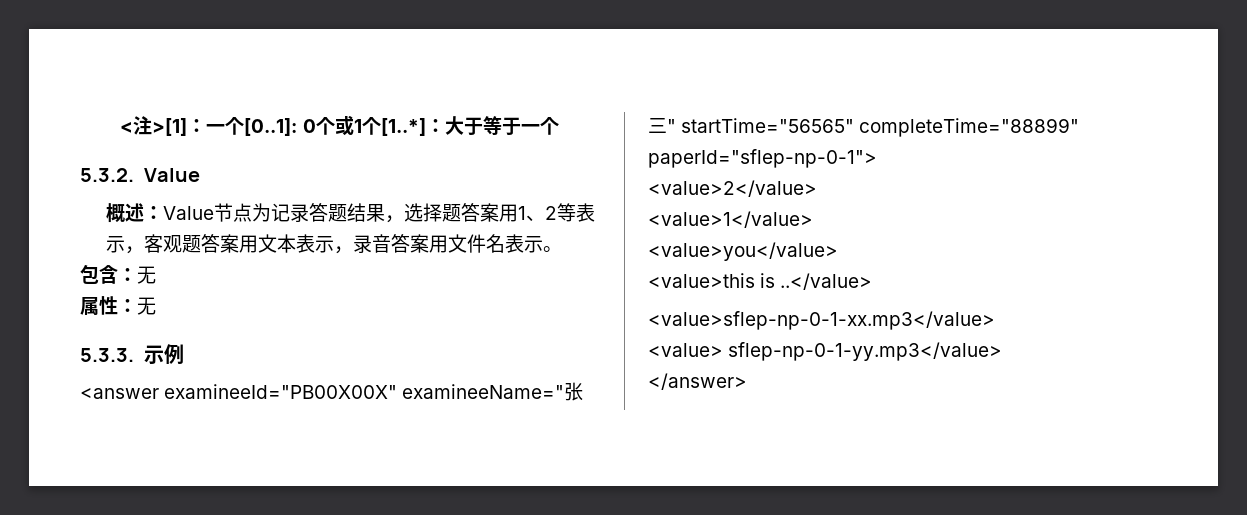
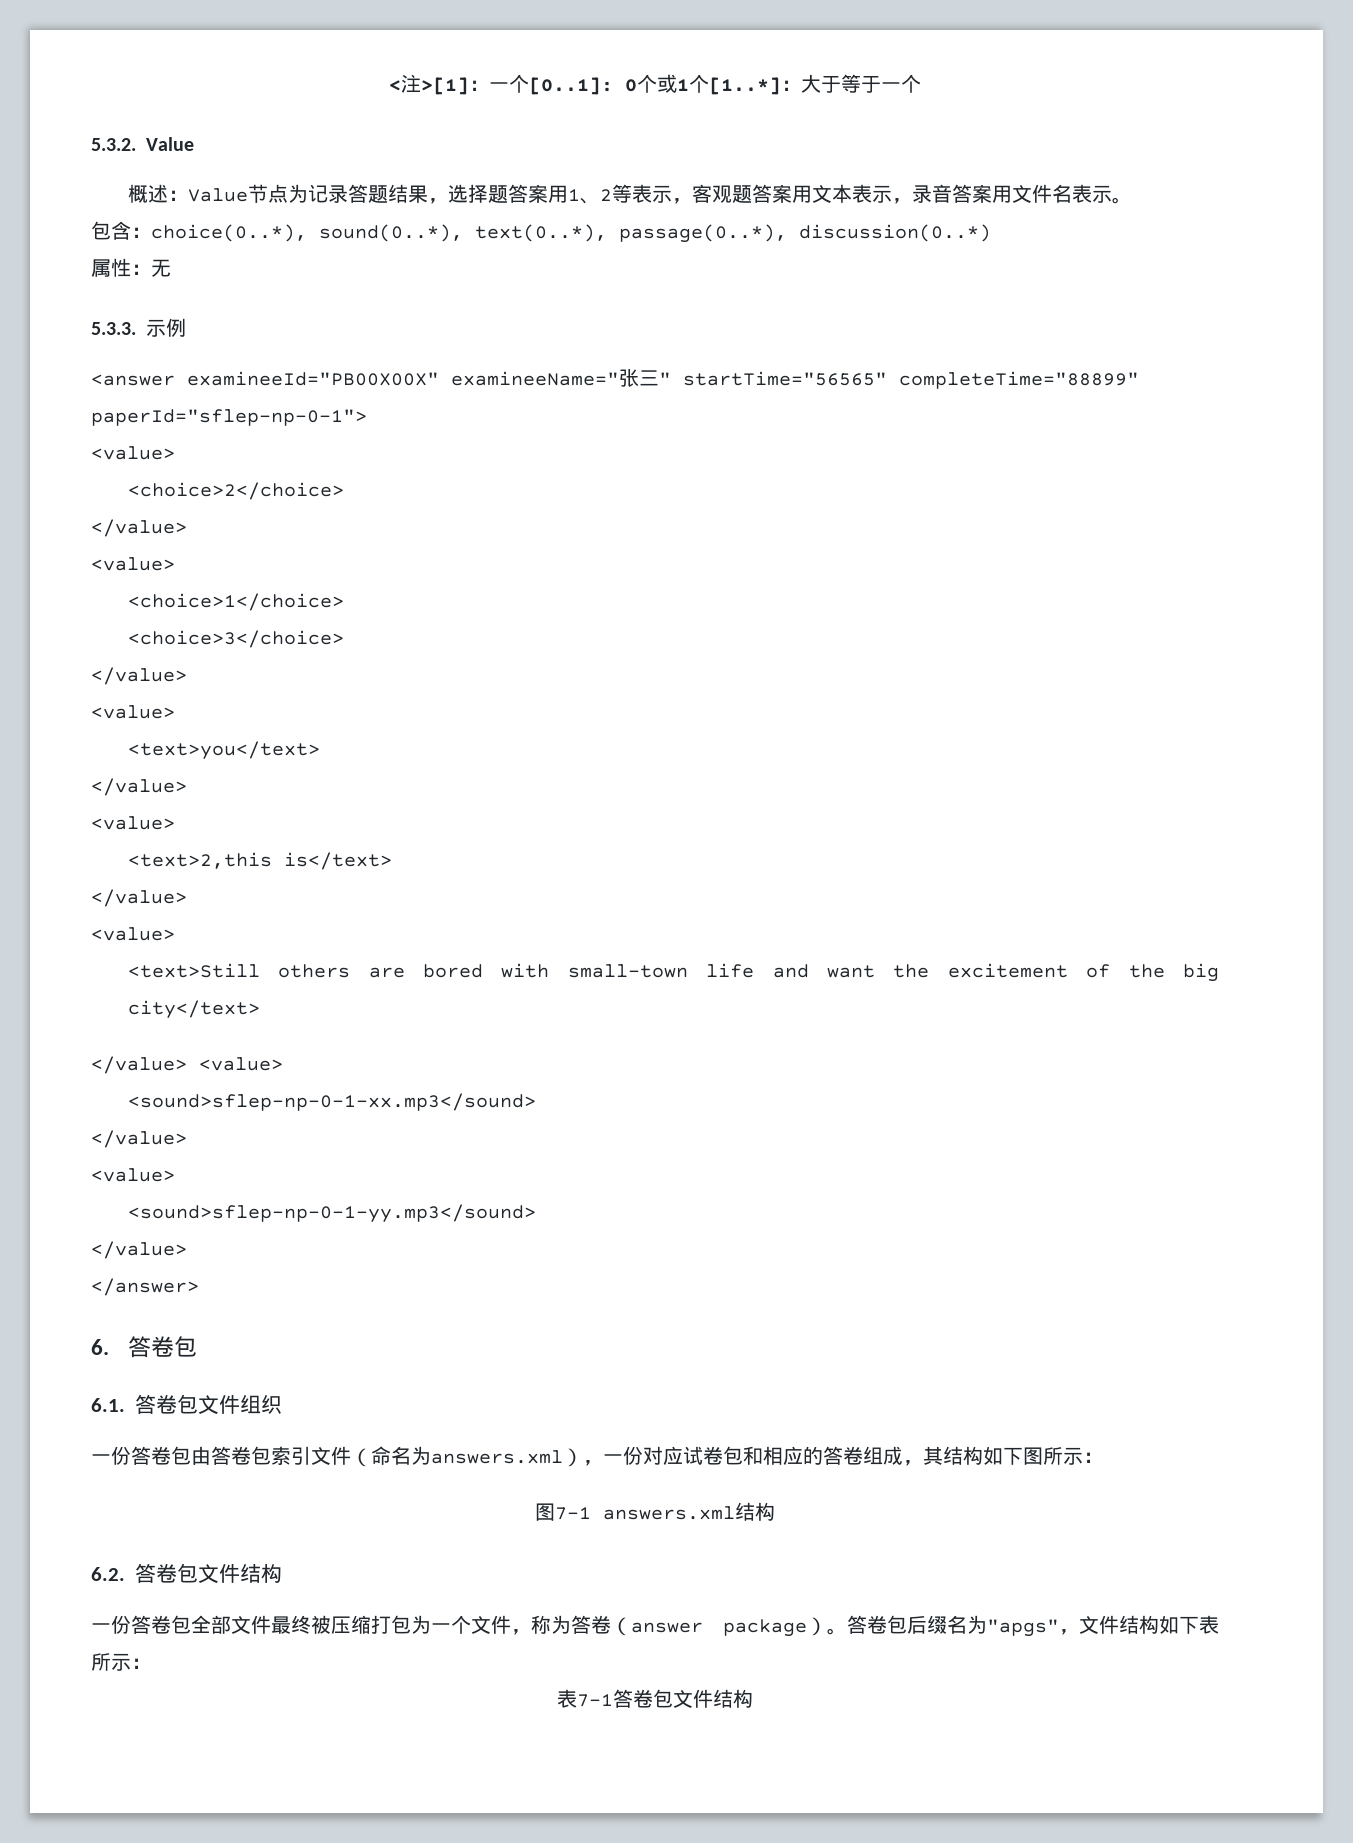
- 包含：无
+ 包含：choice(0..*), sound(0..*), text(0..*), passage(0..*), discussion(0..*)
  <answer examineeId="PB00X00X" examineeName="张三" startTime="56565" completeTime="88899" paperId="sflep-np-0-1">
- <value>2</value>
- <value>1</value>
- <value>you</value>
- <value>this is ..</value>
- <value>sflep-np-0-1-xx.mp3</value>
- <value> sflep-np-0-1-yy.mp3</value>
+ <value>
+ <choice>2</choice>
+ </value>
+ <value>
+ <choice>1</choice>
+ <choice>3</choice>
+ </value>
+ <value>
+ <text>you</text>
+ </value>
+ <value>
+ <text>2,this is</text>
+ </value>
+ <value>
+ <text>Still others are bored with small-town life and want the excitement of the big city</text>
+ </value> <value>
+ <sound>sflep-np-0-1-xx.mp3</sound>
+ </value>
+ <value>
+ <sound>sflep-np-0-1-yy.mp3</sound>
+ </value>
  </answer>
+ 6.答卷包
+ 6.1.答卷包文件组织
+ 一份答卷包由答卷包索引文件（命名为answers.xml），一份对应试卷包和相应的答卷组成，其结构如下图所示：
+ 图7-1 answers.xml结构
+ 6.2.答卷包文件结构
+ 一份答卷包全部文件最终被压缩打包为一个文件，称为答卷（answer package）。答卷包后缀名为"apgs"，文件结构如下表所示：
+ 表7-1答卷包文件结构

